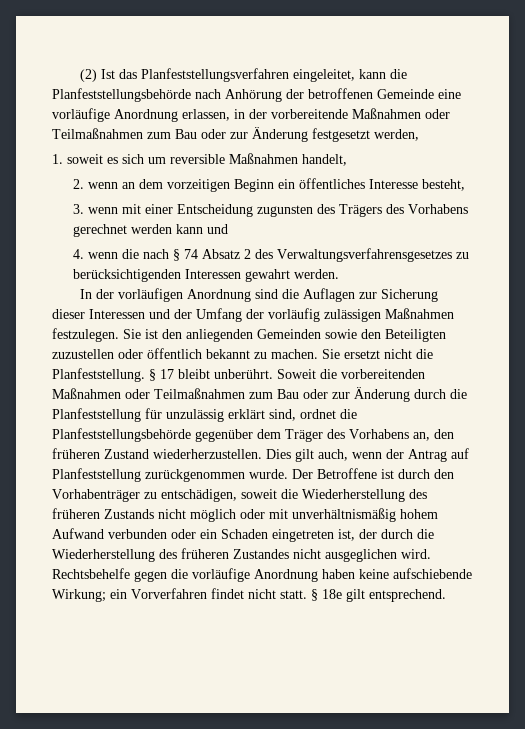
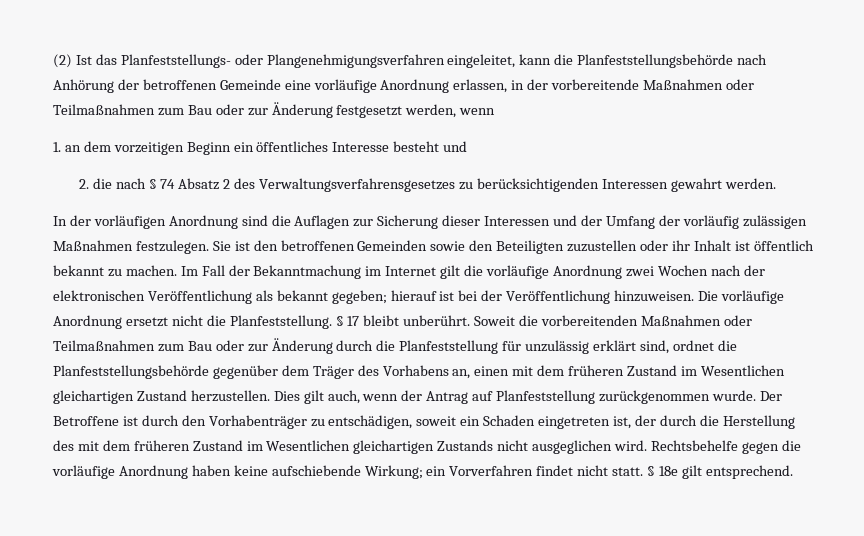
- (2) Ist das Planfeststellungsverfahren eingeleitet, kann die Planfeststellungsbehörde nach Anhörung der betroffenen Gemeinde eine vorläufige Anordnung erlassen, in der vorbereitende Maßnahmen oder Teilmaßnahmen zum Bau oder zur Änderung festgesetzt werden,
+ (2) Ist das Planfeststellungs- oder Plangenehmigungsverfahren eingeleitet, kann die Planfeststellungsbehörde nach Anhörung der betroffenen Gemeinde eine vorläufige Anordnung erlassen, in der vorbereitende Maßnahmen oder Teilmaßnahmen zum Bau oder zur Änderung festgesetzt werden, wenn
- 1. soweit es sich um reversible Maßnahmen handelt,
- 2. wenn an dem vorzeitigen Beginn ein öffentliches Interesse besteht,
- 3. wenn mit einer Entscheidung zugunsten des Trägers des Vorhabens gerechnet werden kann und
+ 1. an dem vorzeitigen Beginn ein öffentliches Interesse besteht und
- 4. wenn die nach § 74 Absatz 2 des Verwaltungsverfahrensgesetzes zu berücksichtigenden Interessen gewahrt werden.
+ 2. die nach § 74 Absatz 2 des Verwaltungsverfahrensgesetzes zu berücksichtigenden Interessen gewahrt werden.
- Sie ist den anliegenden Gemeinden sowie den Beteiligten zuzustellen oder öffentlich bekannt zu machen.
+ Sie ist den betroffenen Gemeinden sowie den Beteiligten zuzustellen oder ihr Inhalt ist öffentlich bekannt zu machen.
- Sie ersetzt nicht die Planfeststellung.
+ Im Fall der Bekanntmachung im Internet gilt die vorläufige Anordnung zwei Wochen nach der elektronischen Veröffentlichung als bekannt gegeben; hierauf ist bei der Veröffentlichung hinzuweisen. Die vorläufige Anordnung ersetzt nicht die Planfeststellung.
- Soweit die vorbereitenden Maßnahmen oder Teilmaßnahmen zum Bau oder zur Änderung durch die Planfeststellung für unzulässig erklärt sind, ordnet die Planfeststellungsbehörde gegenüber dem Träger des Vorhabens an, den früheren Zustand wiederherzustellen.
+ Soweit die vorbereitenden Maßnahmen oder Teilmaßnahmen zum Bau oder zur Änderung durch die Planfeststellung für unzulässig erklärt sind, ordnet die Planfeststellungsbehörde gegenüber dem Träger des Vorhabens an, einen mit dem früheren Zustand im Wesentlichen gleichartigen Zustand herzustellen.
- Der Betroffene ist durch den Vorhabenträger zu entschädigen, soweit die Wiederherstellung des früheren Zustands nicht möglich oder mit unverhältnismäßig hohem Aufwand verbunden oder ein Schaden eingetreten ist, der durch die Wiederherstellung des früheren Zustandes nicht ausgeglichen wird.
+ Der Betroffene ist durch den Vorhabenträger zu entschädigen, soweit ein Schaden eingetreten ist, der durch die Herstellung des mit dem früheren Zustand im Wesentlichen gleichartigen Zustands nicht ausgeglichen wird.

